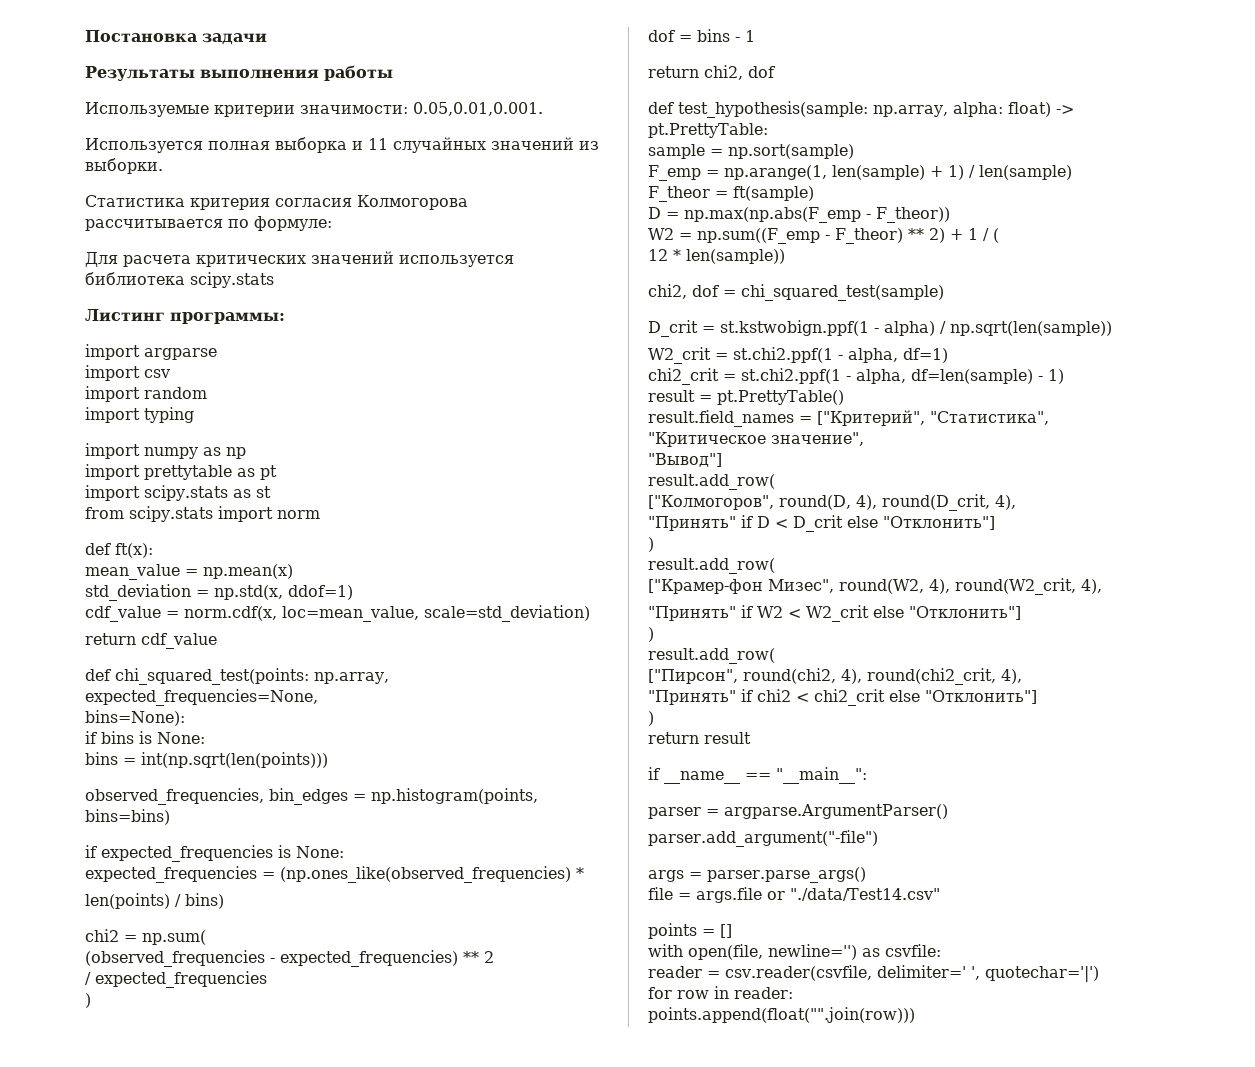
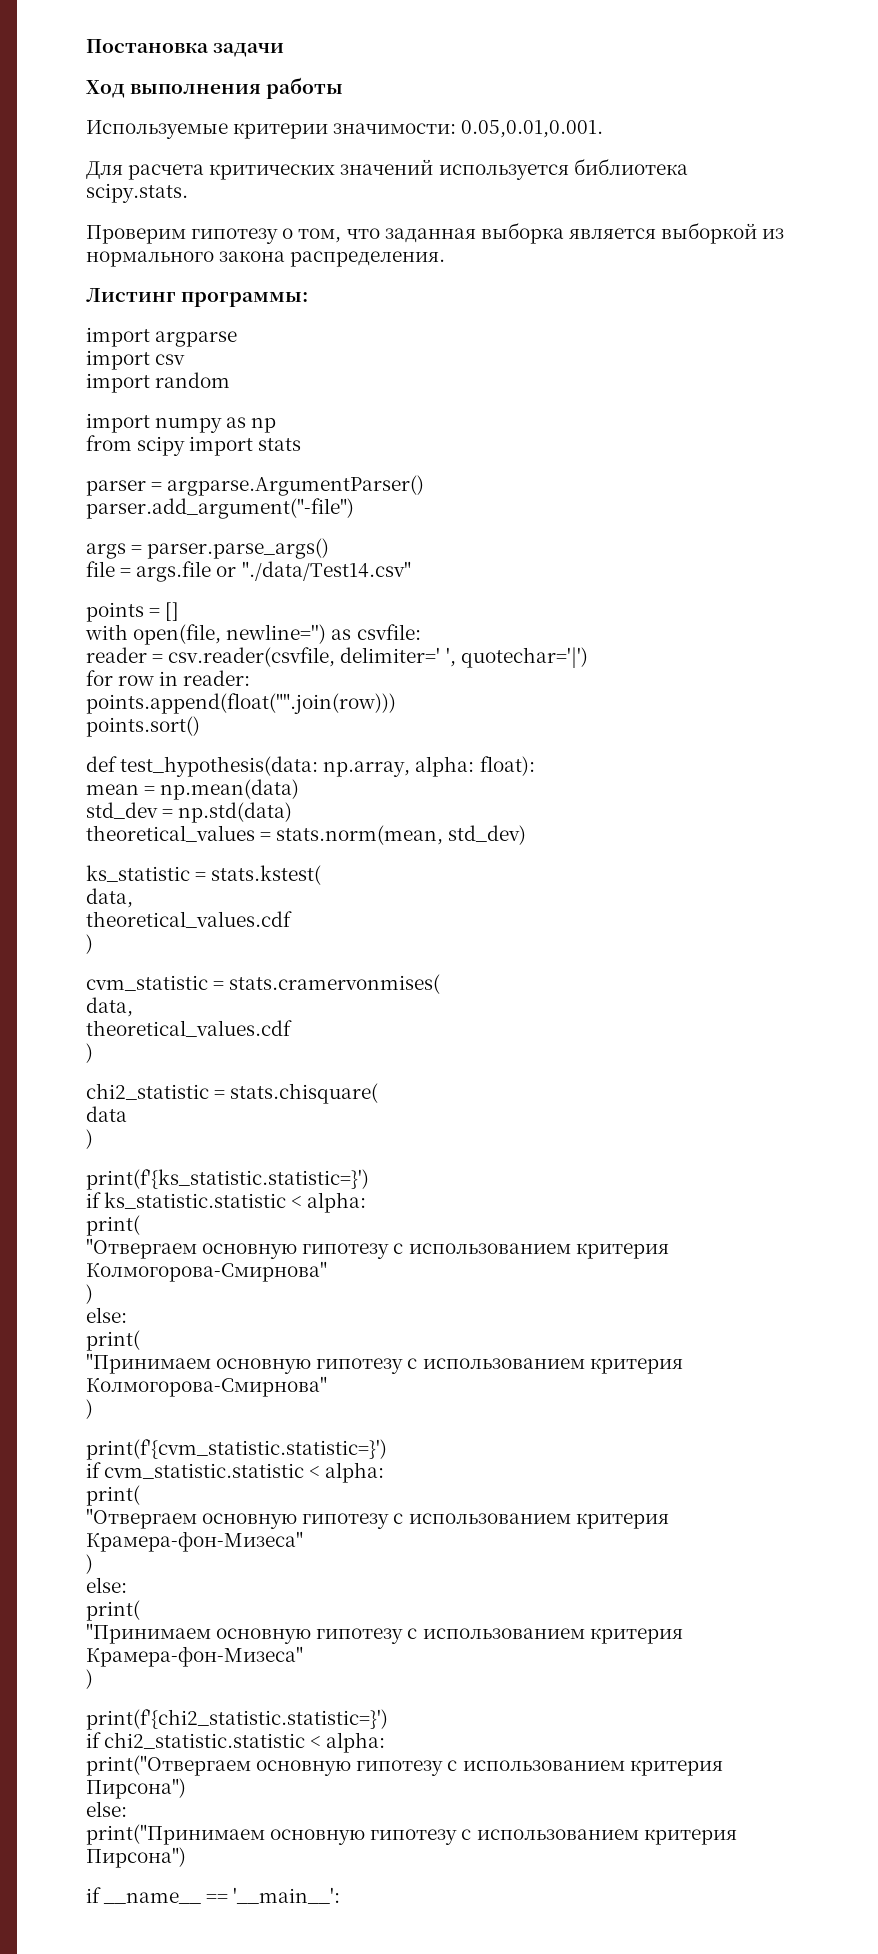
- Результаты выполнения работы
+ Ход выполнения работы
- Используется полная выборка и 11 случайных значений из выборки.
- Статистика критерия согласия Колмогорова рассчитывается по формуле:
- Для расчета критических значений используется библиотека scipy.stats
+ Для расчета критических значений используется библиотека scipy.stats.
+ Проверим гипотезу о том, что заданная выборка является выборкой из нормального закона распределения.
- import typing
- import prettytable as pt
- import scipy.stats as st
- from scipy.stats import norm
- def ft(x):
- mean_value = np.mean(x)
- std_deviation = np.std(x, ddof=1)
- cdf_value = norm.cdf(x, loc=mean_value, scale=std_deviation)
- return cdf_value
- def chi_squared_test(points: np.array, expected_frequencies=None,
- bins=None):
- if bins is None:
- bins = int(np.sqrt(len(points)))
- observed_frequencies, bin_edges = np.histogram(points, bins=bins)
- if expected_frequencies is None:
- expected_frequencies = (np.ones_like(observed_frequencies) *
- len(points) / bins)
- chi2 = np.sum(
- (observed_frequencies - expected_frequencies) ** 2
- / expected_frequencies
- )
- dof = bins - 1
- return chi2, dof
- def test_hypothesis(sample: np.array, alpha: float) -> pt.PrettyTable:
- sample = np.sort(sample)
- F_emp = np.arange(1, len(sample) + 1) / len(sample)
- F_theor = ft(sample)
- D = np.max(np.abs(F_emp - F_theor))
- W2 = np.sum((F_emp - F_theor) ** 2) + 1 / (
- 12 * len(sample))
- chi2, dof = chi_squared_test(sample)
- D_crit = st.kstwobign.ppf(1 - alpha) / np.sqrt(len(sample))
- W2_crit = st.chi2.ppf(1 - alpha, df=1)
- chi2_crit = st.chi2.ppf(1 - alpha, df=len(sample) - 1)
- result = pt.PrettyTable()
- result.field_names = ["Критерий", "Статистика", "Критическое значение",
- "Вывод"]
- result.add_row(
- ["Колмогоров", round(D, 4), round(D_crit, 4),
- "Принять" if D < D_crit else "Отклонить"]
- )
- result.add_row(
- ["Крамер-фон Мизес", round(W2, 4), round(W2_crit, 4),
- "Принять" if W2 < W2_crit else "Отклонить"]
- )
- result.add_row(
- ["Пирсон", round(chi2, 4), round(chi2_crit, 4),
- "Принять" if chi2 < chi2_crit else "Отклонить"]
- )
- return result
- if __name__ == "__main__":
+ from scipy import stats
+ points.sort()
+ def test_hypothesis(data: np.array, alpha: float):
+ mean = np.mean(data)
+ std_dev = np.std(data)
+ theoretical_values = stats.norm(mean, std_dev)
+ ks_statistic = stats.kstest(
+ data,
+ theoretical_values.cdf
+ )
+ cvm_statistic = stats.cramervonmises(
+ data,
+ theoretical_values.cdf
+ )
+ chi2_statistic = stats.chisquare(
+ data
+ )
+ print(f'{ks_statistic.statistic=}')
+ if ks_statistic.statistic < alpha:
+ print(
+ "Отвергаем основную гипотезу с использованием критерия Колмогорова-Смирнова"
+ )
+ else:
+ print(
+ "Принимаем основную гипотезу с использованием критерия Колмогорова-Смирнова"
+ )
+ print(f'{cvm_statistic.statistic=}')
+ if cvm_statistic.statistic < alpha:
+ print(
+ "Отвергаем основную гипотезу с использованием критерия Крамера-фон-Мизеса"
+ )
+ else:
+ print(
+ "Принимаем основную гипотезу с использованием критерия Крамера-фон-Мизеса"
+ )
+ print(f'{chi2_statistic.statistic=}')
+ if chi2_statistic.statistic < alpha:
+ print("Отвергаем основную гипотезу с использованием критерия Пирсона")
+ else:
+ print("Принимаем основную гипотезу с использованием критерия Пирсона")
+ if __name__ == '__main__':

